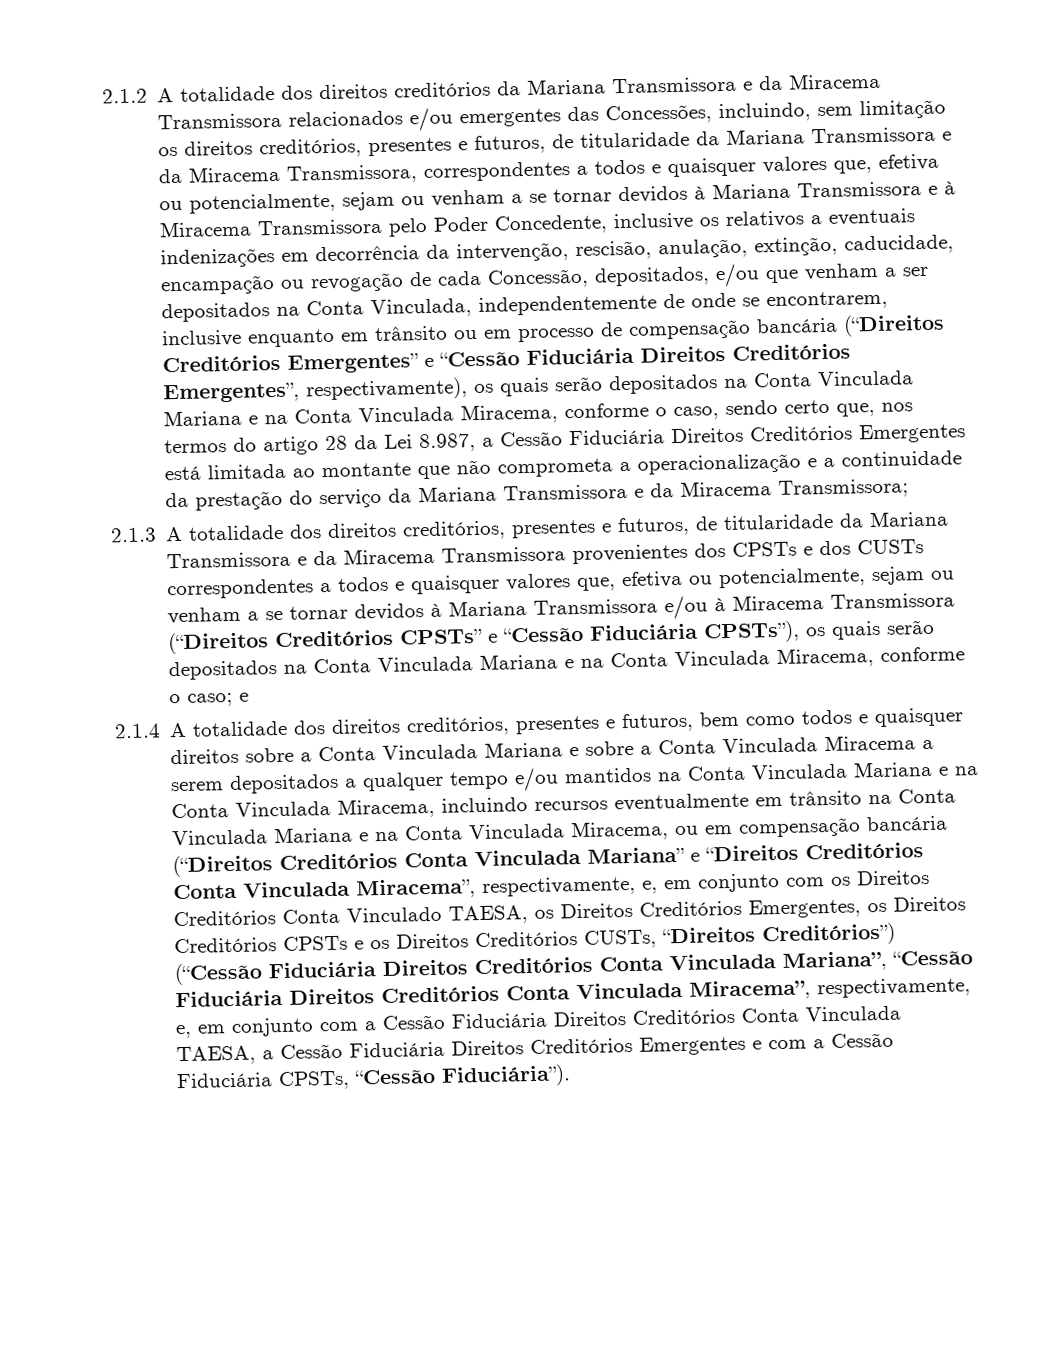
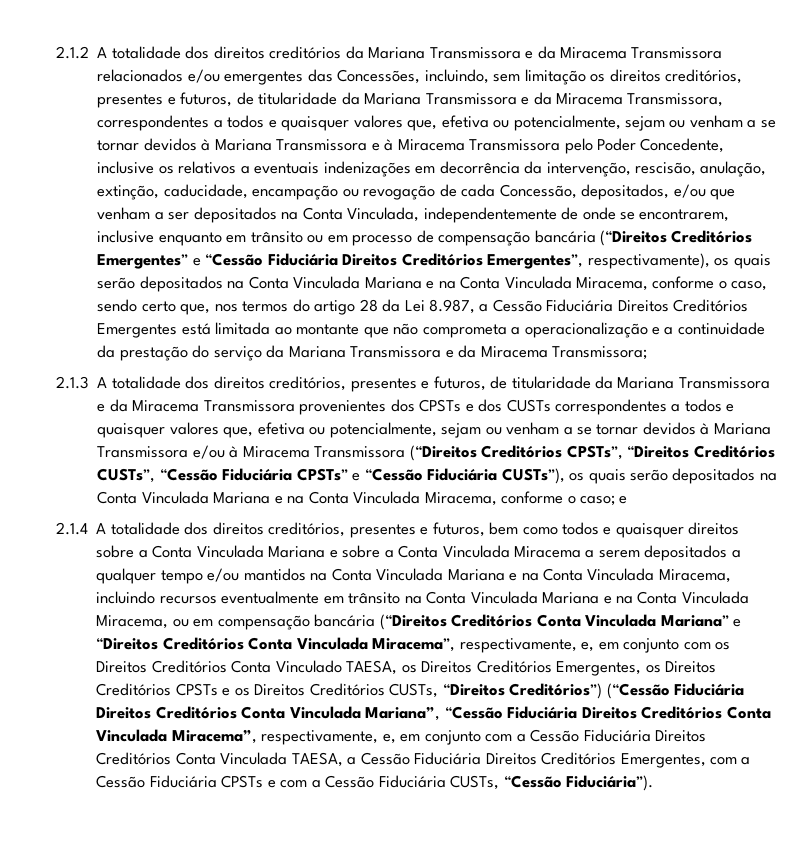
- 2.1.3 A totalidade dos direitos creditórios, presentes e futuros, de titularidade da Mariana Transmissora e da Miracema Transmissora provenientes dos CPSTs e dos CUSTs correspondentes a todos e quaisquer valores que, efetiva ou potencialmente, sejam ou venham a se tornar devidos à Mariana Transmissora e/ou à Miracema Transmissora (“Direitos Creditórios CPSTs” e “Cessão Fiduciária CPSTs”), os quais serão depositados na Conta Vinculada Mariana e na Conta Vinculada Miracema, conforme o caso;
+ 2.1.3 A totalidade dos direitos creditórios, presentes e futuros, de titularidade da Mariana Transmissora e da Miracema Transmissora provenientes dos CPSTs e dos CUSTs correspondentes a todos e quaisquer valores que, efetiva ou potencialmente, sejam ou venham a se tornar devidos à Mariana Transmissora e/ou à Miracema Transmissora (“Direitos Creditórios CPSTs”, “Direitos Creditórios CUSTs”, “Cessão Fiduciária CPSTs” e “Cessão Fiduciária CUSTs”), os quais serão depositados na Conta Vinculada Mariana e na Conta Vinculada Miracema, conforme o caso;
- 2.1.4 A totalidade dos direitos creditórios, presentes e futuros, bem como todos e quaisquer direitos sobre a Conta Vinculada Mariana e sobre a Conta Vinculada Miracema a serem depositados a qualquer tempo e/ou mantidos na Conta Vinculada Mariana e na Conta Vinculada Miracema, incluindo recursos eventualmente em trânsito na Conta Vinculada Mariana e na Conta Vinculada Miracema, ou em compensação bancária (“Direitos Creditórios Conta Vinculada Mariana” e “Direitos Creditórios Conta Vinculada Miracema”, respectivamente, e, em conjunto com os Direitos Creditórios Conta Vinculado TAESA, os Direitos Creditórios Emergentes, os Direitos Creditórios CPSTs e os Direitos Creditórios CUSTs, “Direitos Creditórios”) (“Cessão Fiduciária Direitos Creditórios Conta Vinculada Mariana”, “Cessão Fiduciária Direitos Creditórios Conta Vinculada Miracema”, respectivamente, e, em conjunto com a Cessão Fiduciária Direitos Creditórios Conta Vinculada TAESA, a Cessão Fiduciária Direitos Creditórios Emergentes e com a Cessão Fiduciária CPSTs, “Cessão Fiduciária”).
+ 2.1.4 A totalidade dos direitos creditórios, presentes e futuros, bem como todos e quaisquer direitos sobre a Conta Vinculada Mariana e sobre a Conta Vinculada Miracema a serem depositados a qualquer tempo e/ou mantidos na Conta Vinculada Mariana e na Conta Vinculada Miracema, incluindo recursos eventualmente em trânsito na Conta Vinculada Mariana e na Conta Vinculada Miracema, ou em compensação bancária (“Direitos Creditórios Conta Vinculada Mariana” e “Direitos Creditórios Conta Vinculada Miracema”, respectivamente, e, em conjunto com os Direitos Creditórios Conta Vinculado TAESA, os Direitos Creditórios Emergentes, os Direitos Creditórios CPSTs e os Direitos Creditórios CUSTs, “Direitos Creditórios”) (“Cessão Fiduciária Direitos Creditórios Conta Vinculada Mariana”, “Cessão Fiduciária Direitos Creditórios Conta Vinculada Miracema”, respectivamente, e, em conjunto com a Cessão Fiduciária Direitos Creditórios Conta Vinculada TAESA, a Cessão Fiduciária Direitos Creditórios Emergentes, com a Cessão Fiduciária CPSTs e com a Cessão Fiduciária CUSTs, “Cessão Fiduciária”).

